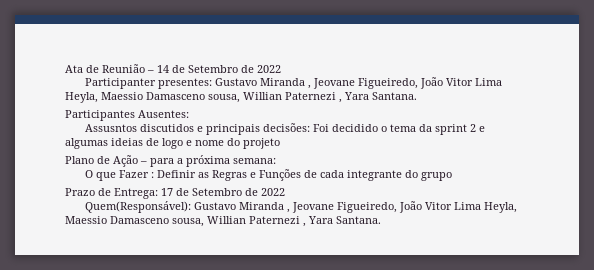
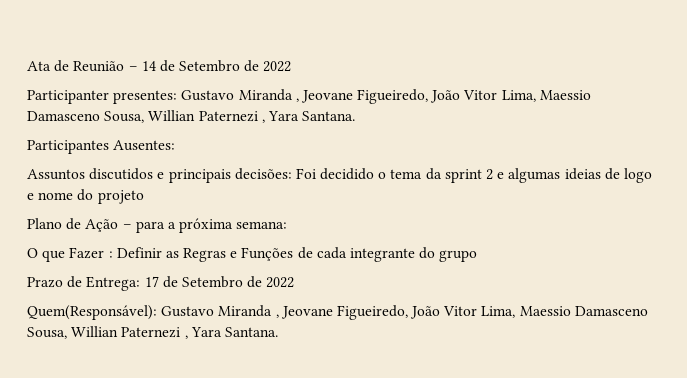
- Participanter presentes: Gustavo Miranda , Jeovane Figueiredo, João Vitor Lima Heyla, Maessio Damasceno sousa, Willian Paternezi , Yara Santana.
+ Participanter presentes: Gustavo Miranda , Jeovane Figueiredo, João Vitor Lima, Maessio Damasceno Sousa, Willian Paternezi , Yara Santana.
- Assusntos discutidos e principais decisões: Foi decidido o tema da sprint 2 e algumas ideias de logo e nome do projeto
+ Assuntos discutidos e principais decisões: Foi decidido o tema da sprint 2 e algumas ideias de logo e nome do projeto
- Quem(Responsável): Gustavo Miranda , Jeovane Figueiredo, João Vitor Lima Heyla, Maessio Damasceno sousa, Willian Paternezi , Yara Santana.
+ Quem(Responsável): Gustavo Miranda , Jeovane Figueiredo, João Vitor Lima, Maessio Damasceno Sousa, Willian Paternezi , Yara Santana.

